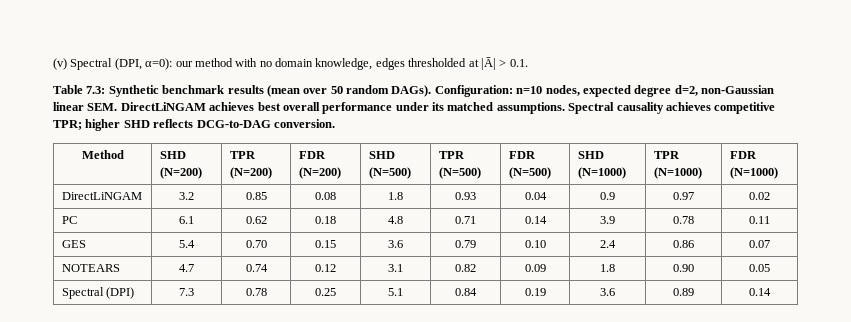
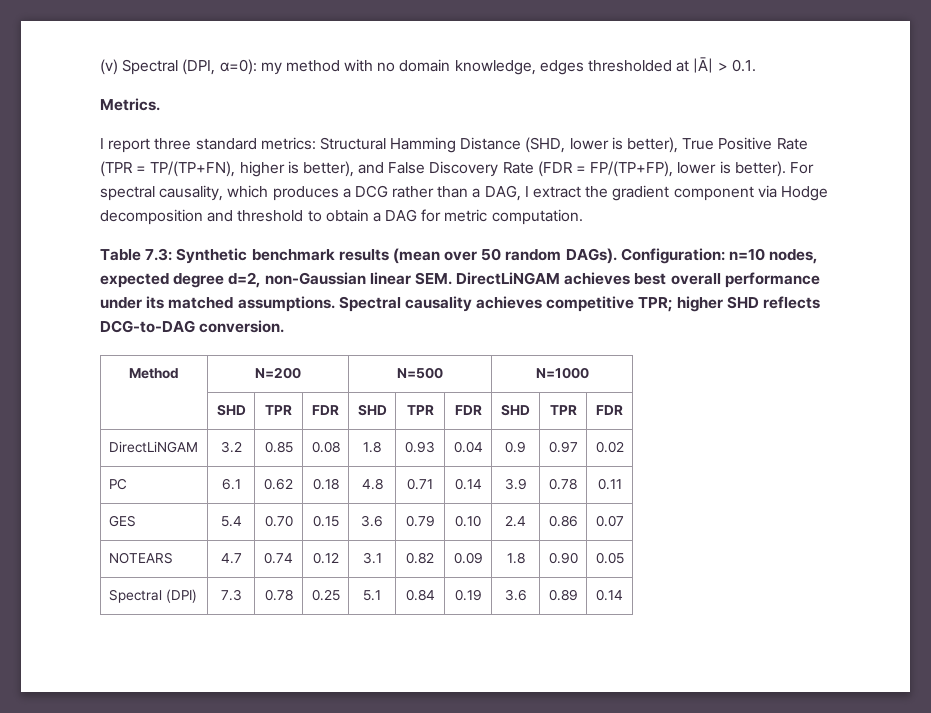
- (v) Spectral (DPI, α=0): our method with no domain knowledge, edges thresholded at |Ā| > 0.1.
+ (v) Spectral (DPI, α=0): my method with no domain knowledge, edges thresholded at |Ā| > 0.1.
+ Metrics.
+ I report three standard metrics: Structural Hamming Distance (SHD, lower is better), True Positive Rate (TPR = TP/(TP+FN), higher is better), and False Discovery Rate (FDR = FP/(TP+FP), lower is better). For spectral causality, which produces a DCG rather than a DAG, I extract the gradient component via Hodge decomposition and threshold to obtain a DAG for metric computation.
- Method | SHD (N=200) | TPR (N=200) | FDR (N=200) | SHD (N=500) | TPR (N=500) | FDR (N=500) | SHD (N=1000) | TPR (N=1000) | FDR (N=1000)
+ Method | N=200 | N=500 | N=1000
+ | SHD | TPR | FDR | SHD | TPR | FDR | SHD | TPR | FDR

